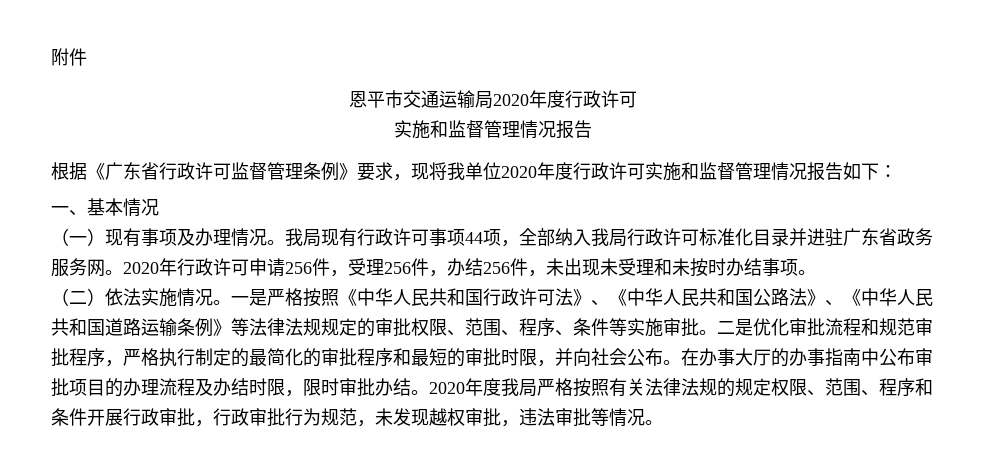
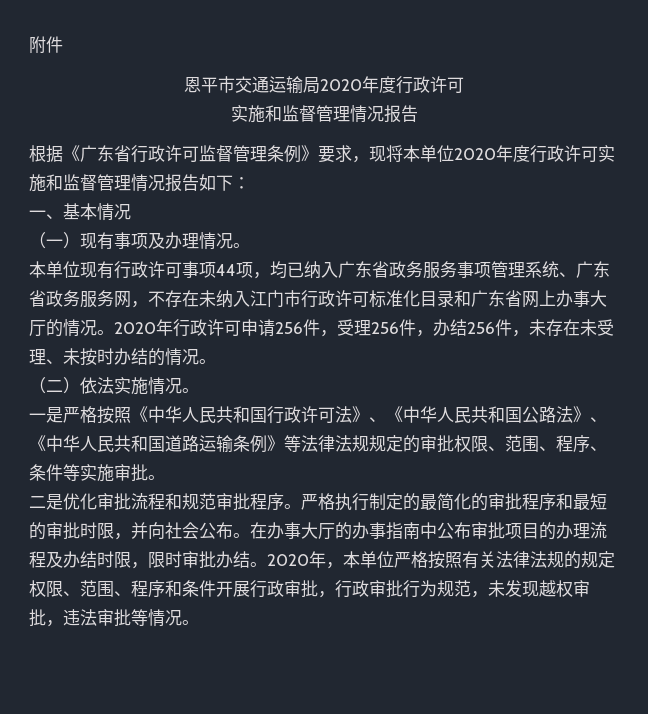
- 根据《广东省行政许可监督管理条例》要求，现将我单位2020年度行政许可实施和监督管理情况报告如下：
+ 根据《广东省行政许可监督管理条例》要求，现将本单位2020年度行政许可实施和监督管理情况报告如下：
- （一）现有事项及办理情况。我局现有行政许可事项44项，全部纳入我局行政许可标准化目录并进驻广东省政务服务网。
+ （一）现有事项及办理情况。
+ 本单位现有行政许可事项44项，均已纳入广东省政务服务事项管理系统、广东省政务服务网，不存在未纳入江门市行政许可标准化目录和广东省网上办事大厅的情况。
- 2020年行政许可申请256件，受理256件，办结256件，未出现未受理和未按时办结事项。
+ 2020年行政许可申请256件，受理256件，办结256件，未存在未受理、未按时办结的情况。
- （二）依法实施情况。一是严格按照《中华人民共和国行政许可法》、《中华人民共和国公路法》、《中华人民共和国道路运输条例》等法律法规规定的审批权限、范围、程序、条件等实施审批。二是优化审批流程和规范审批程序，严格执行制定的最简化的审批程序和最短的审批时限，并向社会公布。
+ （二）依法实施情况。
+ 一是严格按照《中华人民共和国行政许可法》、《中华人民共和国公路法》、《中华人民共和国道路运输条例》等法律法规规定的审批权限、范围、程序、条件等实施审批。
+ 二是优化审批流程和规范审批程序。严格执行制定的最简化的审批程序和最短的审批时限，并向社会公布。
- 2020年度我局严格按照有关法律法规的规定权限、范围、程序和条件开展行政审批，行政审批行为规范，未发现越权审批，违法审批等情况。
+ 2020年，本单位严格按照有关法律法规的规定权限、范围、程序和条件开展行政审批，行政审批行为规范，未发现越权审批，违法审批等情况。

